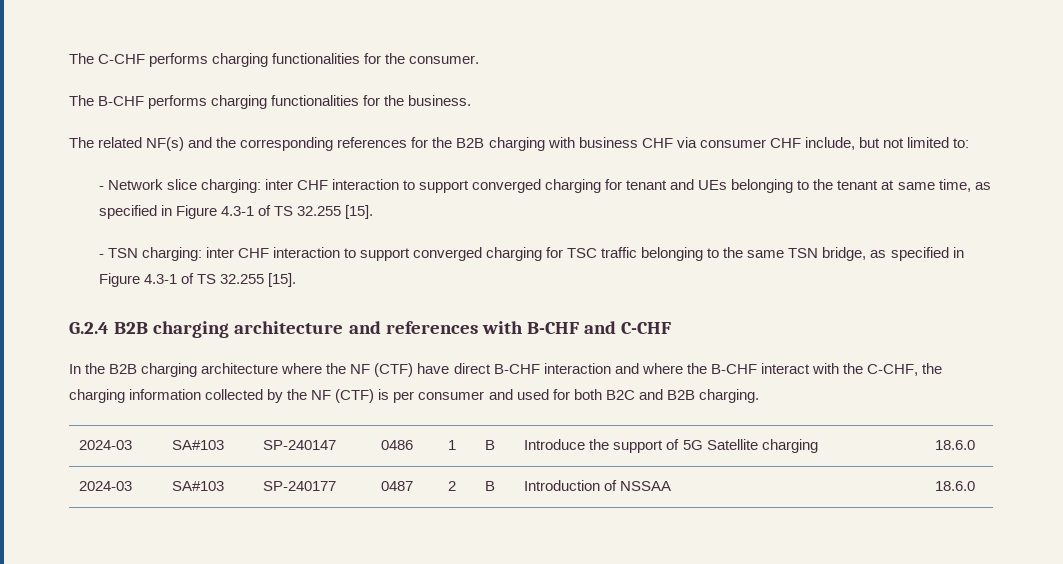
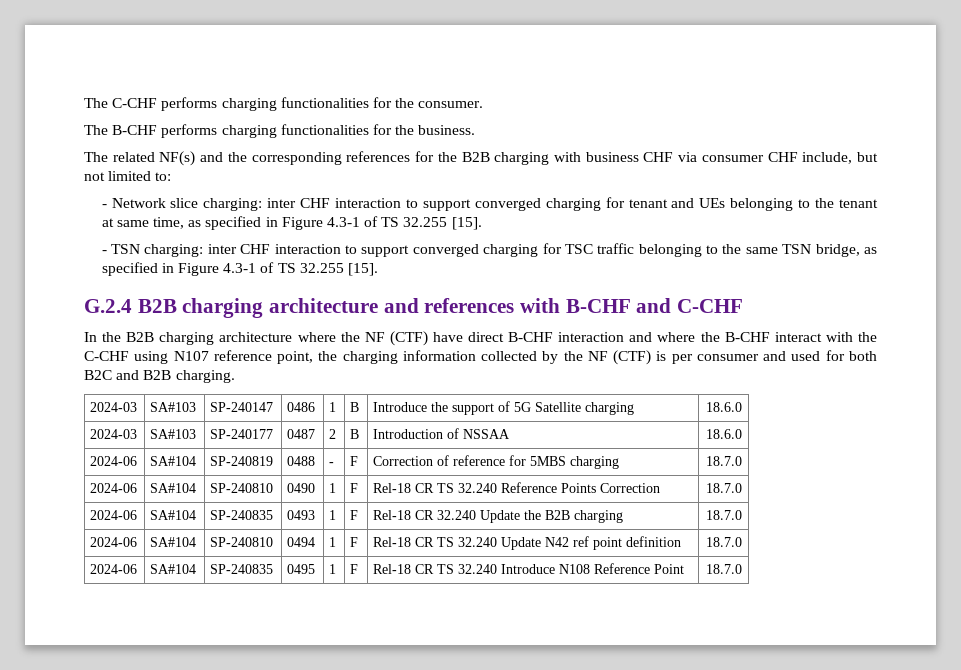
- In the B2B charging architecture where the NF (CTF) have direct B-CHF interaction and where the B-CHF interact with the C-CHF, the charging information collected by the NF (CTF) is per consumer and used for both B2C and B2B charging.
+ In the B2B charging architecture where the NF (CTF) have direct B-CHF interaction and where the B-CHF interact with the C-CHF using N107 reference point, the charging information collected by the NF (CTF) is per consumer and used for both B2C and B2B charging.
+ 2024-06 | SA#104 | SP-240819 | 0488 | - | F | Correction of reference for 5MBS charging | 18.7.0
+ 2024-06 | SA#104 | SP-240810 | 0490 | 1 | F | Rel-18 CR TS 32.240 Reference Points Correction | 18.7.0
+ 2024-06 | SA#104 | SP-240835 | 0493 | 1 | F | Rel-18 CR 32.240 Update the B2B charging | 18.7.0
+ 2024-06 | SA#104 | SP-240810 | 0494 | 1 | F | Rel-18 CR TS 32.240 Update N42 ref point definition | 18.7.0
+ 2024-06 | SA#104 | SP-240835 | 0495 | 1 | F | Rel-18 CR TS 32.240 Introduce N108 Reference Point | 18.7.0

